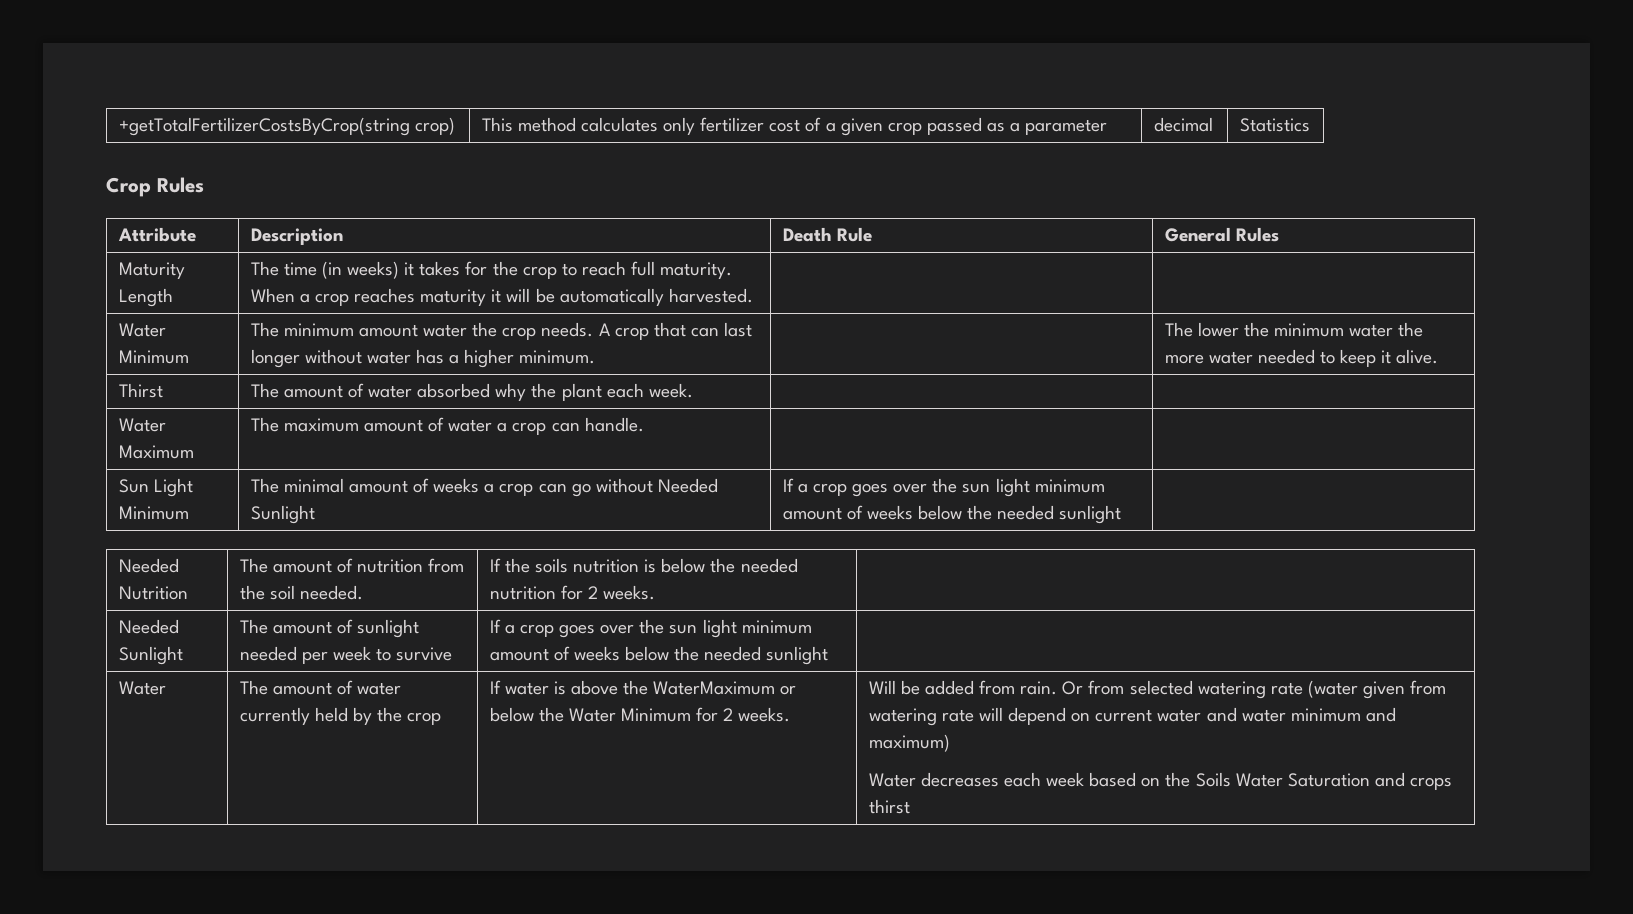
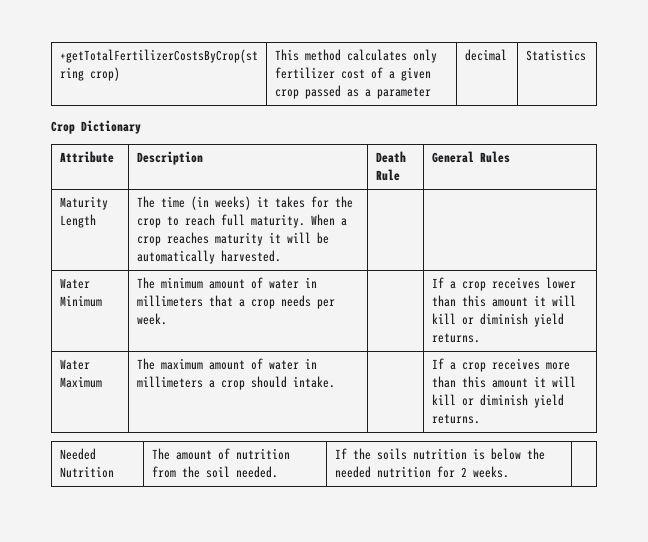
- Crop Rules
+ Crop Dictionary
- Water Minimum | The minimum amount water the crop needs. A crop that can last longer without water has a higher minimum. | | The lower the minimum water the more water needed to keep it alive.
- Thirst | The amount of water absorbed why the plant each week. | |
+ Water Minimum | The minimum amount of water in millimeters that a crop needs per week. | | If a crop receives lower than this amount it will kill or diminish yield returns.
- Water Maximum | The maximum amount of water a crop can handle. | |
- Sun Light Minimum | The minimal amount of weeks a crop can go without Needed Sunlight | If a crop goes over the sun light minimum amount of weeks below the needed sunlight |
+ Water Maximum | The maximum amount of water in millimeters a crop should intake. | | If a crop receives more than this amount it will kill or diminish yield returns.
- Needed Sunlight | The amount of sunlight needed per week to survive | If a crop goes over the sun light minimum amount of weeks below the needed sunlight |
- Water | The amount of water currently held by the crop | If water is above the WaterMaximum or below the Water Minimum for 2 weeks. | Will be added from rain. Or from selected watering rate (water given from watering rate will depend on current water and water minimum and maximum)
- Water decreases each week based on the Soils Water Saturation and crops thirst

